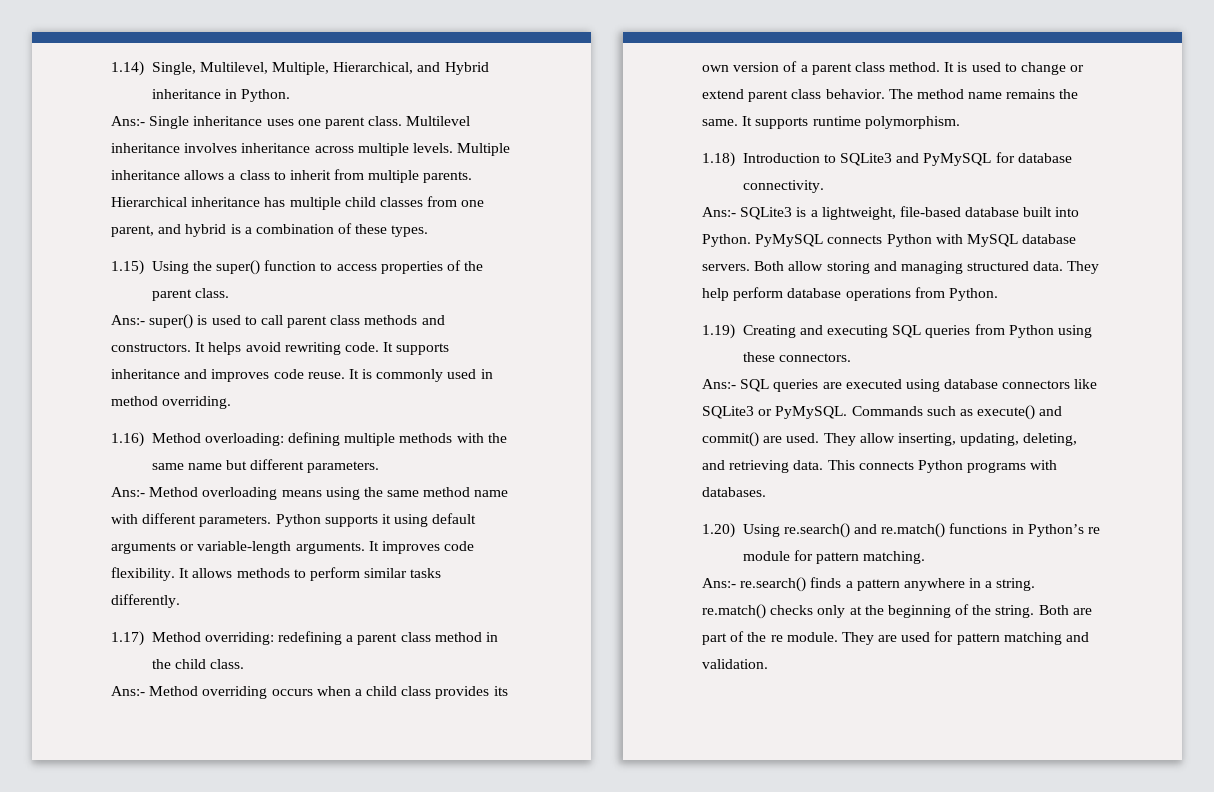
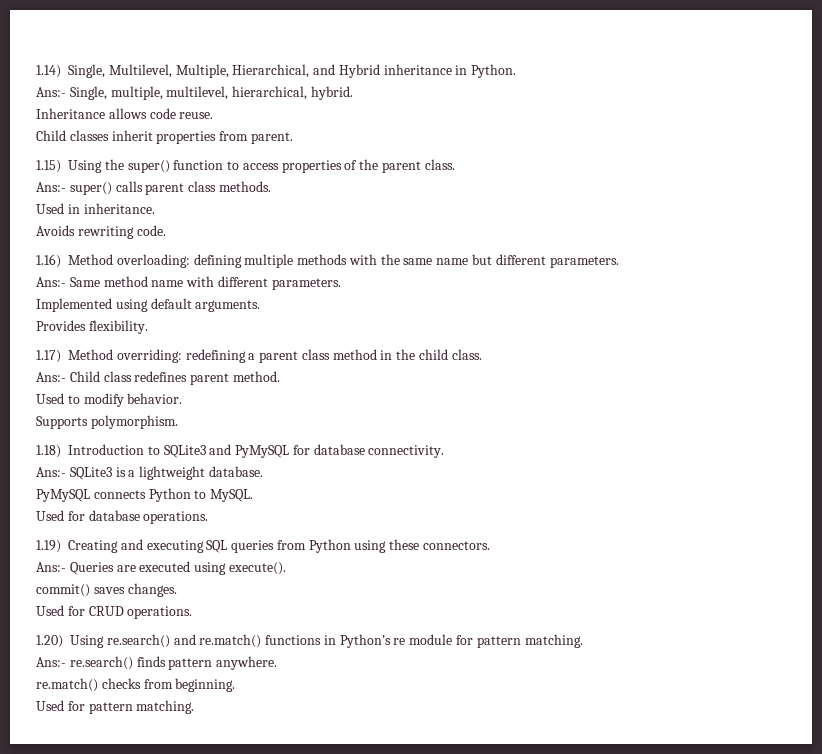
- Ans:- Single inheritance uses one parent class. Multilevel inheritance involves inheritance across multiple levels. Multiple inheritance allows a class to inherit from multiple parents. Hierarchical inheritance has multiple child classes from one parent, and hybrid is a combination of these types.
+ Ans:- Single, multiple, multilevel, hierarchical, hybrid.
+ Inheritance allows code reuse.
+ Child classes inherit properties from parent.
- Ans:- super() is used to call parent class methods and constructors. It helps avoid rewriting code. It supports inheritance and improves code reuse. It is commonly used in method overriding.
+ Ans:- super() calls parent class methods.
+ Used in inheritance.
+ Avoids rewriting code.
- Ans:- Method overloading means using the same method name with different parameters. Python supports it using default arguments or variable-length arguments. It improves code flexibility. It allows methods to perform similar tasks differently.
+ Ans:- Same method name with different parameters.
+ Implemented using default arguments.
+ Provides flexibility.
- Ans:- Method overriding occurs when a child class provides its own version of a parent class method. It is used to change or extend parent class behavior. The method name remains the same. It supports runtime polymorphism.
+ Ans:- Child class redefines parent method.
+ Used to modify behavior.
+ Supports polymorphism.
- Ans:- SQLite3 is a lightweight, file-based database built into Python. PyMySQL connects Python with MySQL database servers. Both allow storing and managing structured data. They help perform database operations from Python.
+ Ans:- SQLite3 is a lightweight database.
+ PyMySQL connects Python to MySQL.
+ Used for database operations.
- Ans:- SQL queries are executed using database connectors like SQLite3 or PyMySQL. Commands such as execute() and commit() are used. They allow inserting, updating, deleting, and retrieving data. This connects Python programs with databases.
+ Ans:- Queries are executed using execute().
+ commit() saves changes.
+ Used for CRUD operations.
- Ans:- re.search() finds a pattern anywhere in a string. re.match() checks only at the beginning of the string. Both are part of the re module. They are used for pattern matching and validation.
+ Ans:- re.search() finds pattern anywhere.
+ re.match() checks from beginning.
+ Used for pattern matching.

